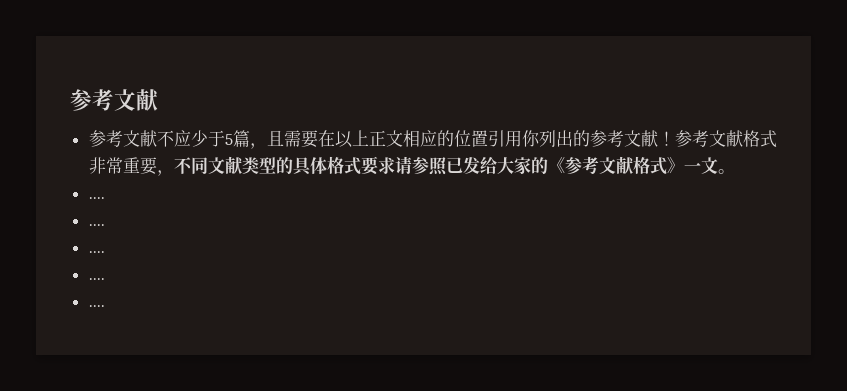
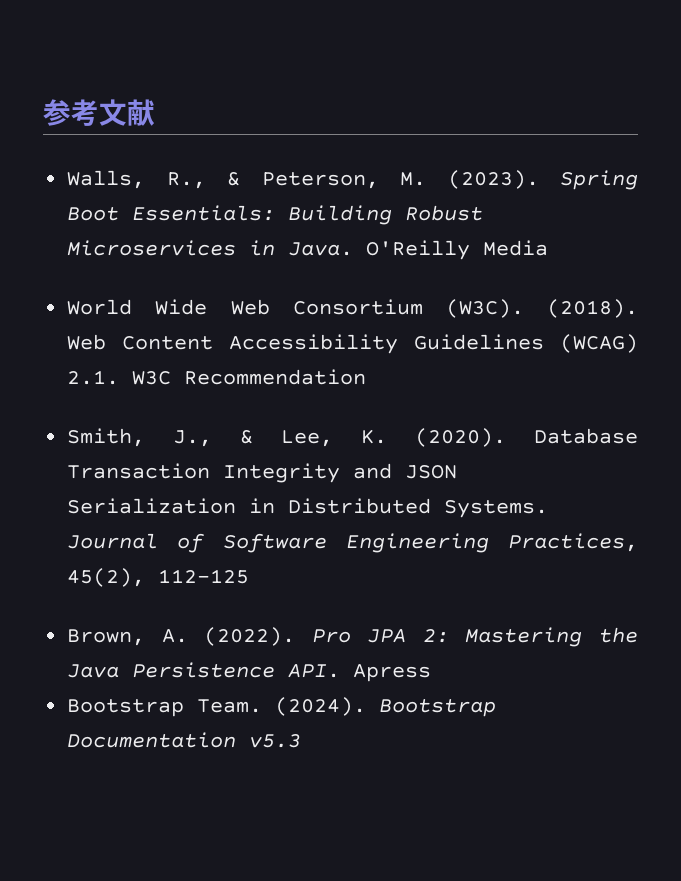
- 参考文献不应少于5篇，且需要在以上正文相应的位置引用你列出的参考文献！参考文献格式非常重要，不同文献类型的具体格式要求请参照已发给大家的《参考文献格式》一文。
- ....
- ....
- ....
- ....
- ....
+ Walls, R., & Peterson, M. (2023). Spring Boot Essentials: Building Robust Microservices in Java. O'Reilly Media
+ World Wide Web Consortium (W3C). (2018). Web Content Accessibility Guidelines (WCAG) 2.1. W3C Recommendation
+ Smith, J., & Lee, K. (2020). Database Transaction Integrity and JSON Serialization in Distributed Systems. Journal of Software Engineering Practices, 45(2), 112-125
+ Brown, A. (2022). Pro JPA 2: Mastering the Java Persistence API. Apress
+ Bootstrap Team. (2024). Bootstrap Documentation v5.3

